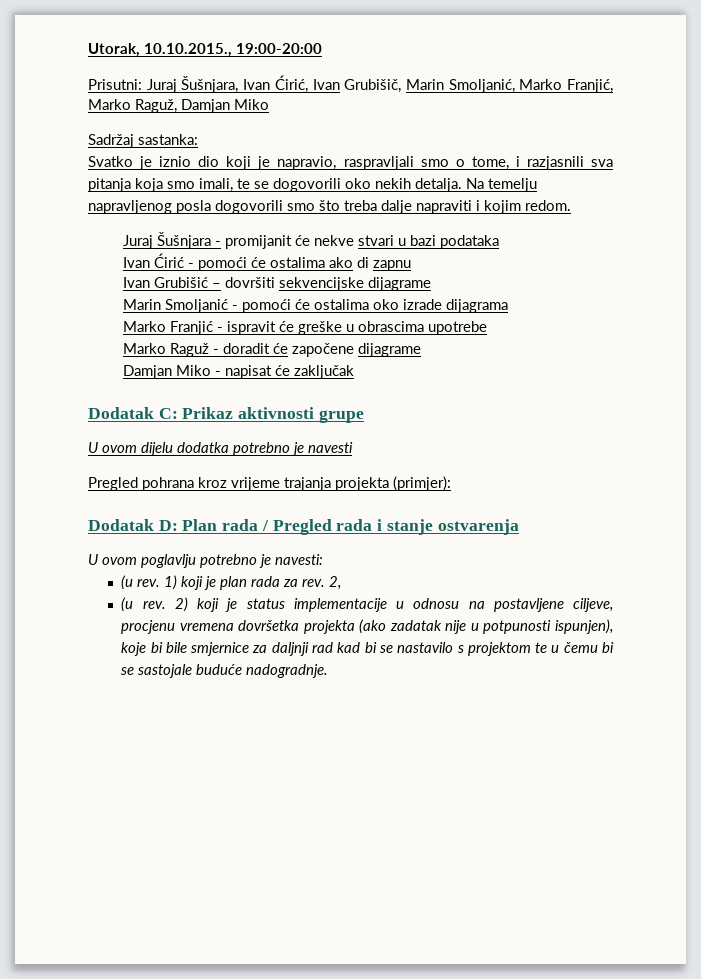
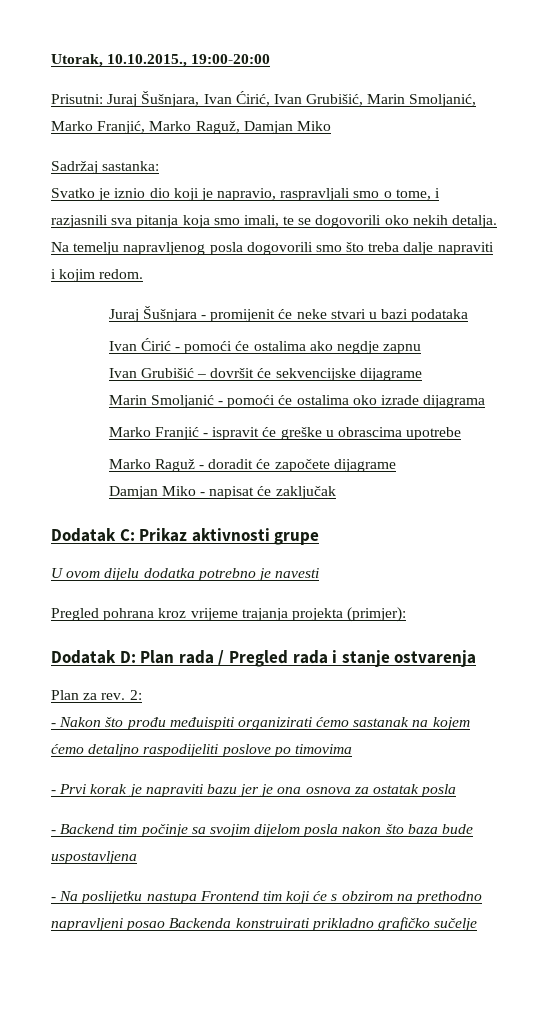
- Prisutni: Juraj Šušnjara, Ivan Ćirić, Ivan Grubišič, Marin Smoljanić, Marko Franjić, Marko Raguž, Damjan Miko
+ Prisutni: Juraj Šušnjara, Ivan Ćirić, Ivan Grubišić, Marin Smoljanić, Marko Franjić, Marko Raguž, Damjan Miko
- Juraj Šušnjara - promijanit će nekve stvari u bazi podataka
+ Juraj Šušnjara - promijenit će neke stvari u bazi podataka
- Ivan Ćirić - pomoći će ostalima ako di zapnu
+ Ivan Ćirić - pomoći će ostalima ako negdje zapnu
- Ivan Grubišić – dovršiti sekvencijske dijagrame
+ Ivan Grubišić – dovršit će sekvencijske dijagrame
- Marko Raguž - doradit će započene dijagrame
+ Marko Raguž - doradit će započete dijagrame
- U ovom poglavlju potrebno je navesti:
- (u rev. 1) koji je plan rada za rev. 2,
- (u rev. 2) koji je status implementacije u odnosu na postavljene ciljeve, procjenu vremena dovršetka projekta (ako zadatak nije u potpunosti ispunjen), koje bi bile smjernice za daljnji rad kad bi se nastavilo s projektom te u čemu bi se sastojale buduće nadogradnje.
+ Plan za rev. 2:
+ - Nakon što prođu međuispiti organizirati ćemo sastanak na kojem ćemo detaljno raspodijeliti poslove po timovima
+ - Prvi korak je napraviti bazu jer je ona osnova za ostatak posla
+ - Backend tim počinje sa svojim dijelom posla nakon što baza bude uspostavljena
+ - Na poslijetku nastupa Frontend tim koji će s obzirom na prethodno napravljeni posao Backenda konstruirati prikladno grafičko sučelje

